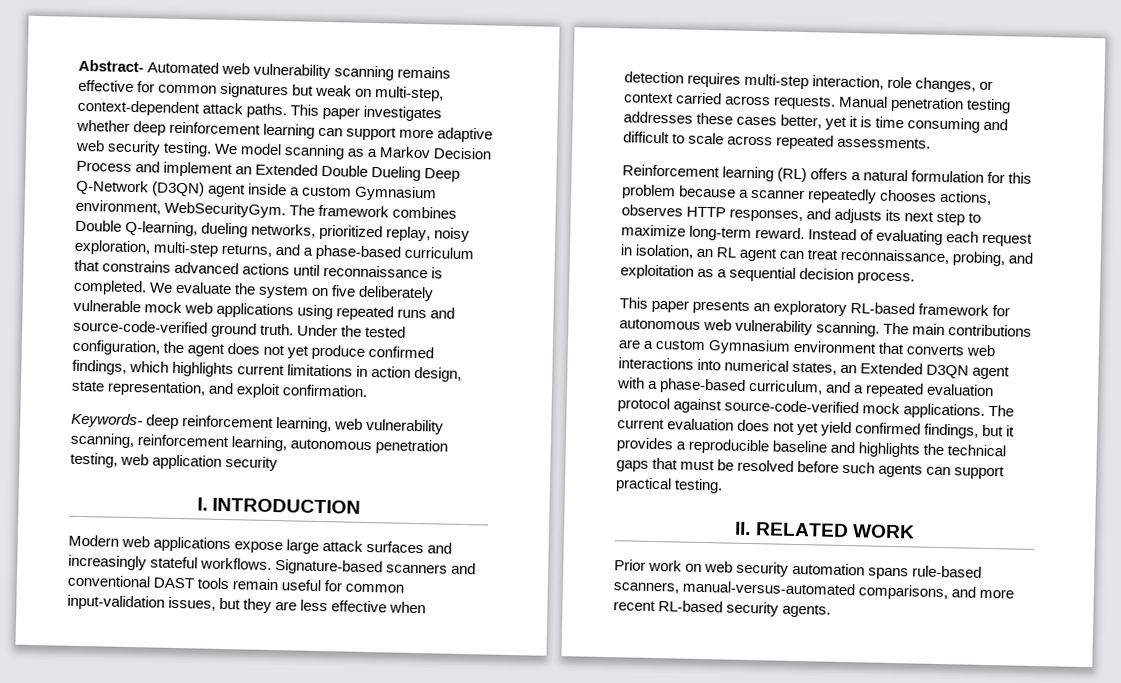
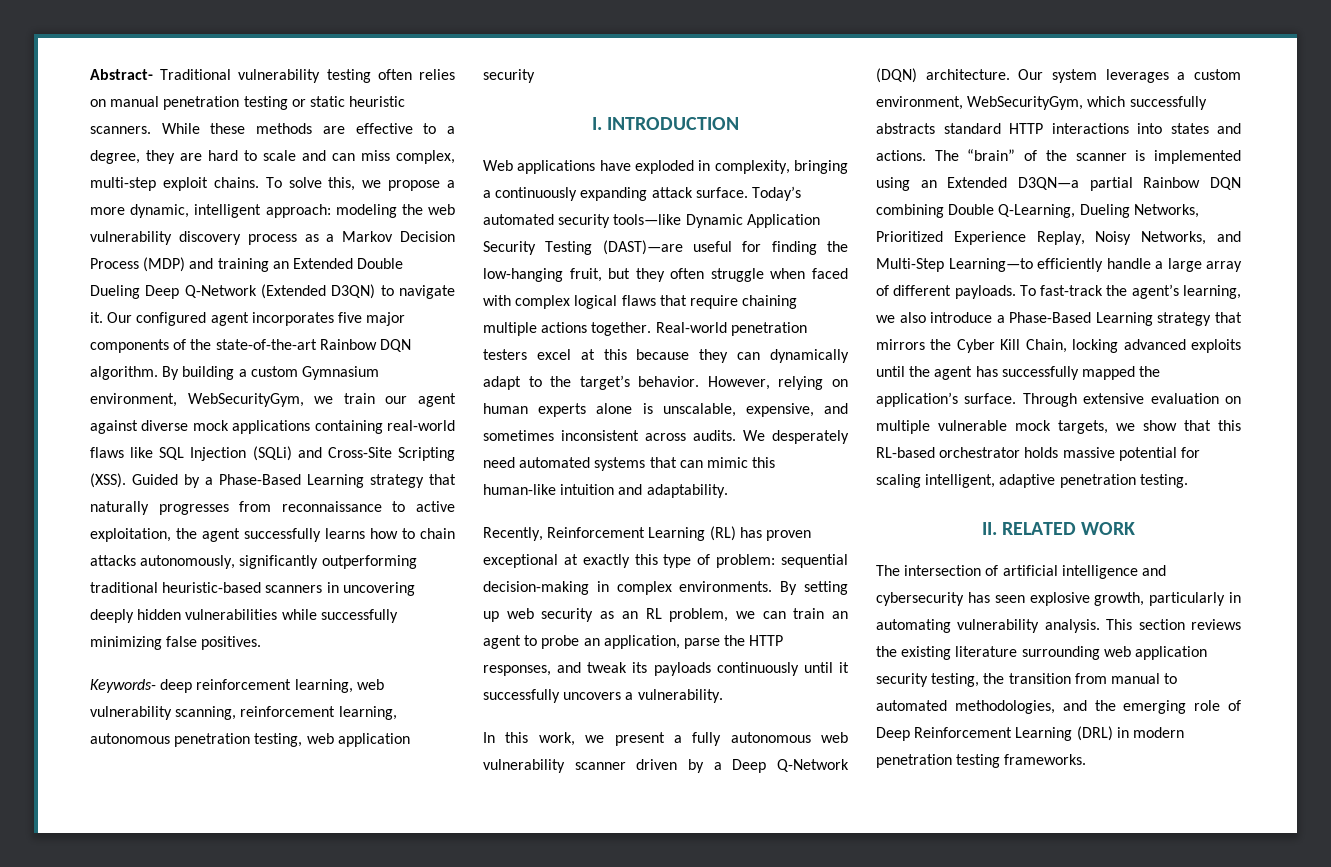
- Abstract- Automated web vulnerability scanning remains effective for common signatures but weak on multi-step, context-dependent attack paths. This paper investigates whether deep reinforcement learning can support more adaptive web security testing. We model scanning as a Markov Decision Process and implement an Extended Double Dueling Deep Q-Network (D3QN) agent inside a custom Gymnasium environment, WebSecurityGym. The framework combines Double Q-learning, dueling networks, prioritized replay, noisy exploration, multi-step returns, and a phase-based curriculum that constrains advanced actions until reconnaissance is completed. We evaluate the system on five deliberately vulnerable mock web applications using repeated runs and source-code-verified ground truth. Under the tested configuration, the agent does not yet produce confirmed findings, which highlights current limitations in action design, state representation, and exploit confirmation.
+ Abstract- Traditional vulnerability testing often relies on manual penetration testing or static heuristic scanners. While these methods are effective to a degree, they are hard to scale and can miss complex, multi-step exploit chains. To solve this, we propose a more dynamic, intelligent approach: modeling the web vulnerability discovery process as a Markov Decision Process (MDP) and training an Extended Double Dueling Deep Q-Network (Extended D3QN) to navigate it. Our configured agent incorporates five major components of the state-of-the-art Rainbow DQN algorithm. By building a custom Gymnasium environment, WebSecurityGym, we train our agent against diverse mock applications containing real-world flaws like SQL Injection (SQLi) and Cross-Site Scripting (XSS). Guided by a Phase-Based Learning strategy that naturally progresses from reconnaissance to active exploitation, the agent successfully learns how to chain attacks autonomously, significantly outperforming traditional heuristic-based scanners in uncovering deeply hidden vulnerabilities while successfully minimizing false positives.
- Modern web applications expose large attack surfaces and increasingly stateful workflows. Signature-based scanners and conventional DAST tools remain useful for common input-validation issues, but they are less effective when detection requires multi-step interaction, role changes, or context carried across requests. Manual penetration testing addresses these cases better, yet it is time consuming and difficult to scale across repeated assessments.
- Reinforcement learning (RL) offers a natural formulation for this problem because a scanner repeatedly chooses actions, observes HTTP responses, and adjusts its next step to maximize long-term reward. Instead of evaluating each request in isolation, an RL agent can treat reconnaissance, probing, and exploitation as a sequential decision process.
- This paper presents an exploratory RL-based framework for autonomous web vulnerability scanning. The main contributions are a custom Gymnasium environment that converts web interactions into numerical states, an Extended D3QN agent with a phase-based curriculum, and a repeated evaluation protocol against source-code-verified mock applications. The current evaluation does not yet yield confirmed findings, but it provides a reproducible baseline and highlights the technical gaps that must be resolved before such agents can support practical testing.
+ Web applications have exploded in complexity, bringing a continuously expanding attack surface. Today’s automated security tools—like Dynamic Application Security Testing (DAST)—are useful for finding the low-hanging fruit, but they often struggle when faced with complex logical flaws that require chaining multiple actions together. Real-world penetration testers excel at this because they can dynamically adapt to the target’s behavior. However, relying on human experts alone is unscalable, expensive, and sometimes inconsistent across audits. We desperately need automated systems that can mimic this human-like intuition and adaptability.
+ Recently, Reinforcement Learning (RL) has proven exceptional at exactly this type of problem: sequential decision-making in complex environments. By setting up web security as an RL problem, we can train an agent to probe an application, parse the HTTP responses, and tweak its payloads continuously until it successfully uncovers a vulnerability.
+ In this work, we present a fully autonomous web vulnerability scanner driven by a Deep Q-Network (DQN) architecture. Our system leverages a custom environment, WebSecurityGym, which successfully abstracts standard HTTP interactions into states and actions. The “brain” of the scanner is implemented using an Extended D3QN—a partial Rainbow DQN combining Double Q-Learning, Dueling Networks, Prioritized Experience Replay, Noisy Networks, and Multi-Step Learning—to efficiently handle a large array of different payloads. To fast-track the agent’s learning, we also introduce a Phase-Based Learning strategy that mirrors the Cyber Kill Chain, locking advanced exploits until the agent has successfully mapped the application’s surface. Through extensive evaluation on multiple vulnerable mock targets, we show that this RL-based orchestrator holds massive potential for scaling intelligent, adaptive penetration testing.
  II. RELATED WORK
- Prior work on web security automation spans rule-based scanners, manual-versus-automated comparisons, and more recent RL-based security agents.
+ The intersection of artificial intelligence and cybersecurity has seen explosive growth, particularly in automating vulnerability analysis. This section reviews the existing literature surrounding web application security testing, the transition from manual to automated methodologies, and the emerging role of Deep Reinforcement Learning (DRL) in modern penetration testing frameworks.

